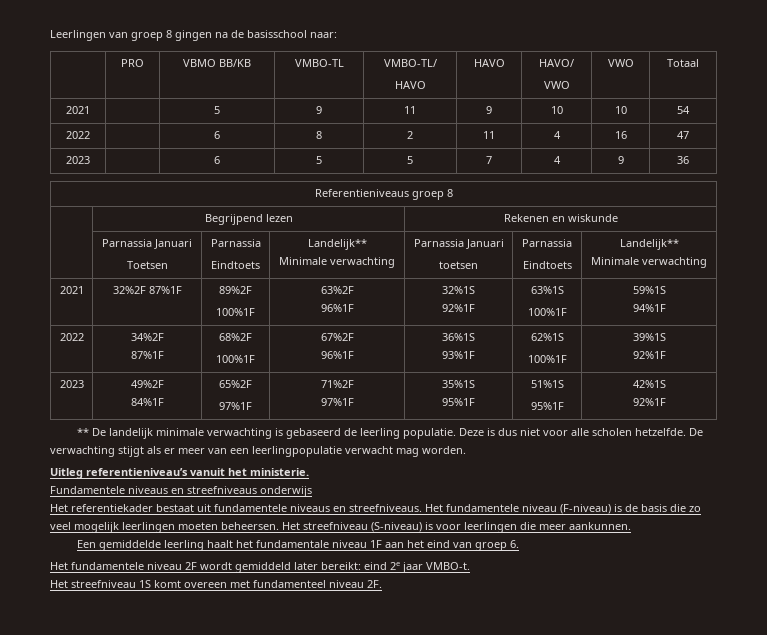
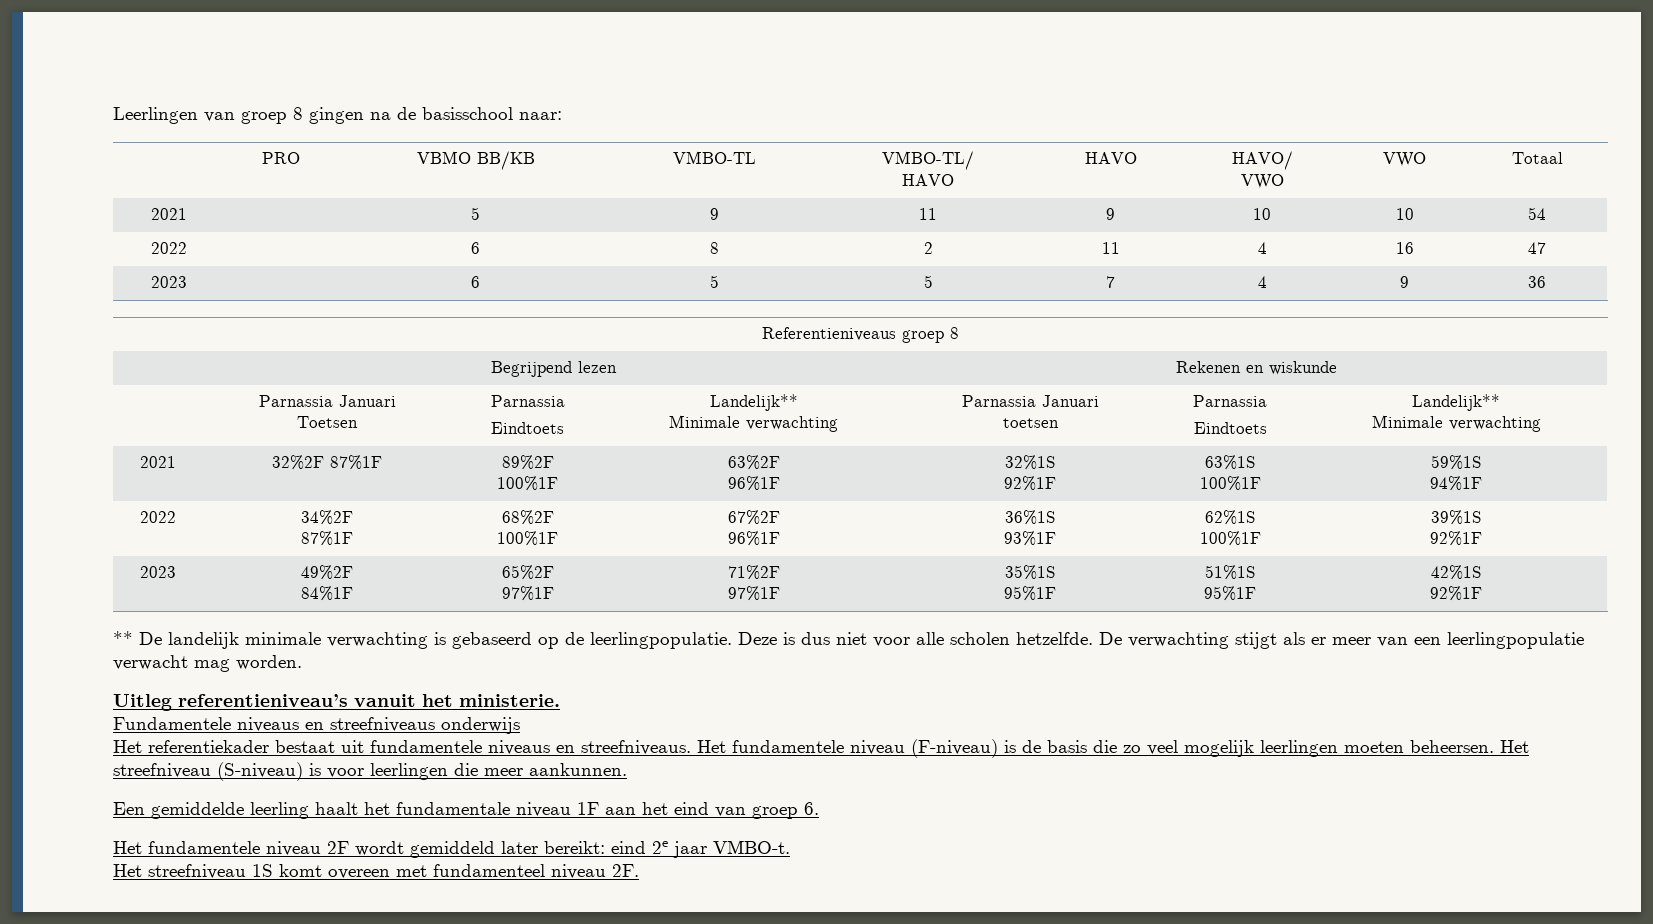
- ** De landelijk minimale verwachting is gebaseerd de leerling populatie.
+ ** De landelijk minimale verwachting is gebaseerd op de leerlingpopulatie.

